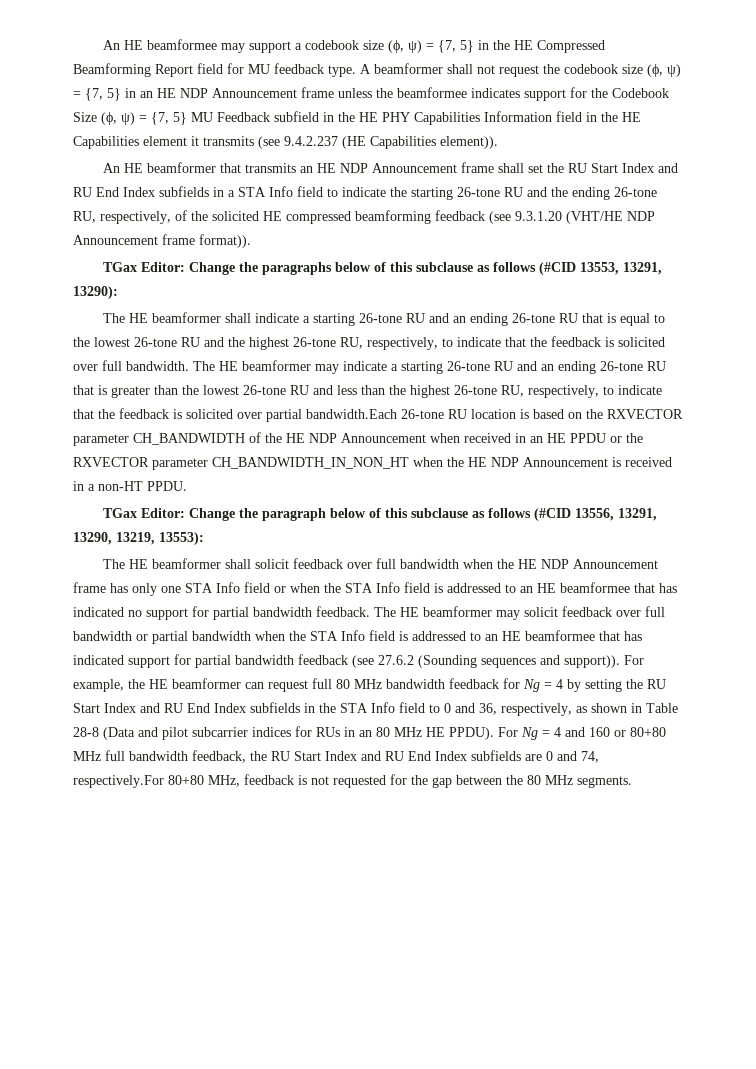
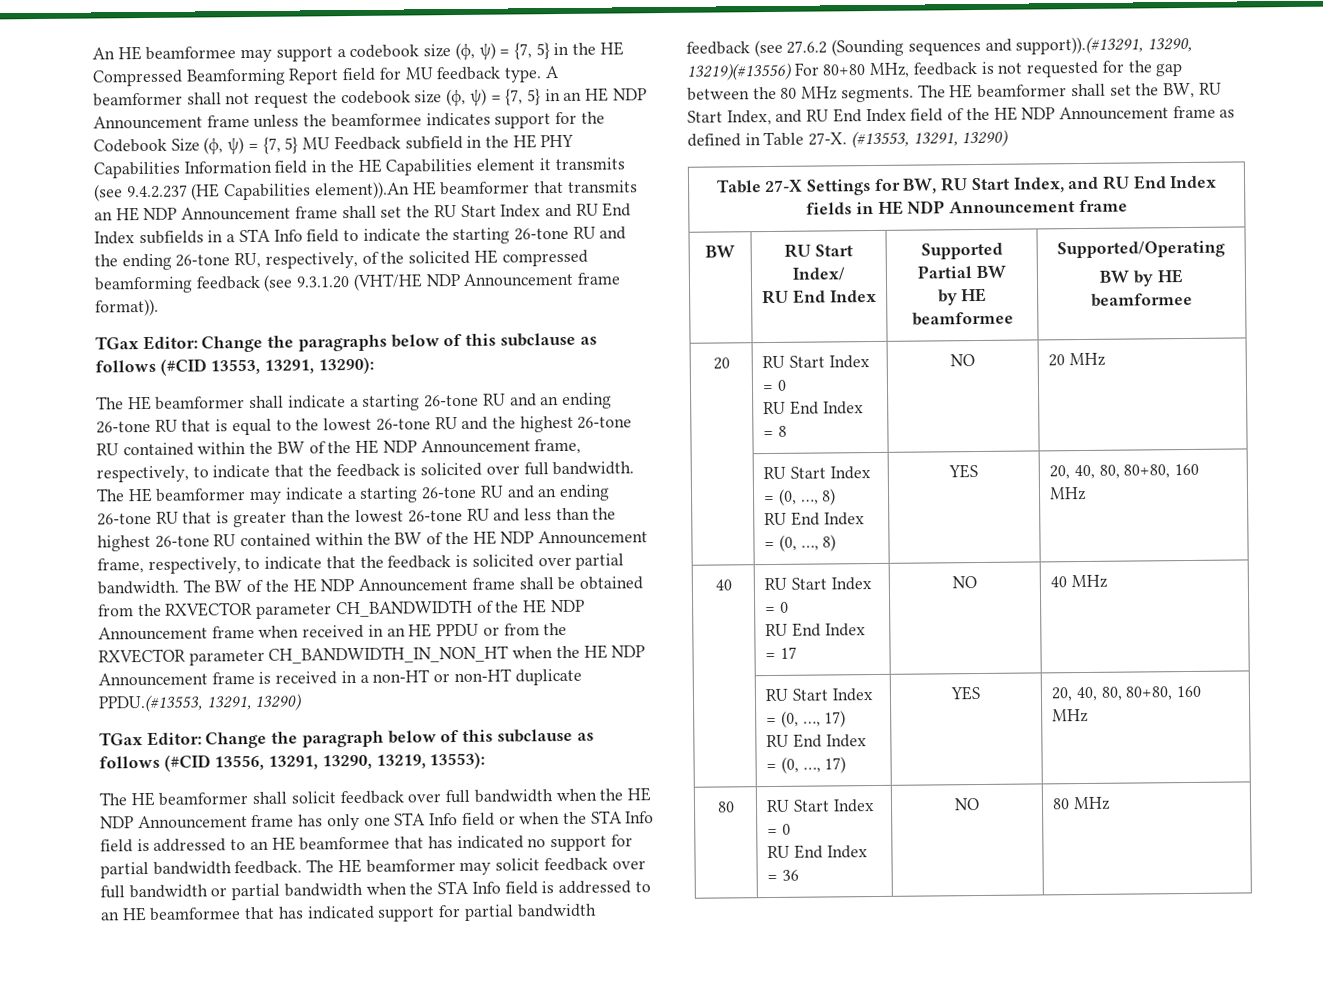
- A beamformer shall not request the codebook size (ϕ, ψ) = {7, 5} in an HE NDP Announcement frame unless the beamformee indicates support for the Codebook Size (ϕ, ψ) = {7, 5} MU Feedback subfield in the HE PHY Capabilities Information field in the HE Capabilities element it transmits (see 9.4.2.237 (HE Capabilities element)).
- An HE beamformer that transmits an HE NDP Announcement frame shall set the RU Start Index and RU End Index subfields in a STA Info field to indicate the starting 26-tone RU and the ending 26-tone RU, respectively, of the solicited HE compressed beamforming feedback (see 9.3.1.20 (VHT/HE NDP Announcement frame format)).
+ A beamformer shall not request the codebook size (ϕ, ψ) = {7, 5} in an HE NDP Announcement frame unless the beamformee indicates support for the Codebook Size (ϕ, ψ) = {7, 5} MU Feedback subfield in the HE PHY Capabilities Information field in the HE Capabilities element it transmits (see 9.4.2.237 (HE Capabilities element)).An HE beamformer that transmits an HE NDP Announcement frame shall set the RU Start Index and RU End Index subfields in a STA Info field to indicate the starting 26-tone RU and the ending 26-tone RU, respectively, of the solicited HE compressed beamforming feedback (see 9.3.1.20 (VHT/HE NDP Announcement frame format)).
- The HE beamformer shall indicate a starting 26-tone RU and an ending 26-tone RU that is equal to the lowest 26-tone RU and the highest 26-tone RU, respectively, to indicate that the feedback is solicited over full bandwidth.
+ The HE beamformer shall indicate a starting 26-tone RU and an ending 26-tone RU that is equal to the lowest 26-tone RU and the highest 26-tone RU contained within the BW of the HE NDP Announcement frame, respectively, to indicate that the feedback is solicited over full bandwidth.
- The HE beamformer may indicate a starting 26-tone RU and an ending 26-tone RU that is greater than the lowest 26-tone RU and less than the highest 26-tone RU, respectively, to indicate that the feedback is solicited over partial bandwidth.Each 26-tone RU location is based on the RXVECTOR parameter CH_BANDWIDTH of the HE NDP Announcement when received in an HE PPDU or the RXVECTOR parameter CH_BANDWIDTH_IN_NON_HT when the HE NDP Announcement is received in a non-HT PPDU.
+ The HE beamformer may indicate a starting 26-tone RU and an ending 26-tone RU that is greater than the lowest 26-tone RU and less than the highest 26-tone RU contained within the BW of the HE NDP Announcement frame, respectively, to indicate that the feedback is solicited over partial bandwidth. The BW of the HE NDP Announcement frame shall be obtained from the RXVECTOR parameter CH_BANDWIDTH of the HE NDP Announcement frame when received in an HE PPDU or from the RXVECTOR parameter CH_BANDWIDTH_IN_NON_HT when the HE NDP Announcement frame is received in a non-HT or non-HT duplicate PPDU.(#13553, 13291, 13290)
- The HE beamformer may solicit feedback over full bandwidth or partial bandwidth when the STA Info field is addressed to an HE beamformee that has indicated support for partial bandwidth feedback (see 27.6.2 (Sounding sequences and support)). For example, the HE beamformer can request full 80 MHz bandwidth feedback for Ng = 4 by setting the RU Start Index and RU End Index subfields in the STA Info field to 0 and 36, respectively, as shown in Table 28-8 (Data and pilot subcarrier indices for RUs in an 80 MHz HE PPDU). For Ng = 4 and 160 or 80+80 MHz full bandwidth feedback, the RU Start Index and RU End Index subfields are 0 and 74, respectively.For 80+80 MHz, feedback is not requested for the gap between the 80 MHz segments.
+ The HE beamformer may solicit feedback over full bandwidth or partial bandwidth when the STA Info field is addressed to an HE beamformee that has indicated support for partial bandwidth feedback (see 27.6.2 (Sounding sequences and support)).(#13291, 13290, 13219)(#13556) For 80+80 MHz, feedback is not requested for the gap between the 80 MHz segments.
+ The HE beamformer shall set the BW, RU Start Index, and RU End Index field of the HE NDP Announcement frame as defined in Table 27-X. (#13553, 13291, 13290)
+ Table 27-X Settings for BW, RU Start Index, and RU End Index fields in HE NDP Announcement frame
+ BW | RU Start Index/
+ RU End Index | Supported Partial BW
+ by HE beamformee | Supported/Operating
+ BW by HE beamformee
+ 20 | RU Start Index = 0
+ RU End Index = 8 | NO | 20 MHz
+ | RU Start Index = (0, …, 8)
+ RU End Index = (0, …, 8) | YES | 20, 40, 80, 80+80, 160 MHz
+ 40 | RU Start Index = 0
+ RU End Index = 17 | NO | 40 MHz
+ | RU Start Index = (0, …, 17)
+ RU End Index = (0, …, 17) | YES | 20, 40, 80, 80+80, 160 MHz
+ 80 | RU Start Index = 0
+ RU End Index = 36 | NO | 80 MHz

